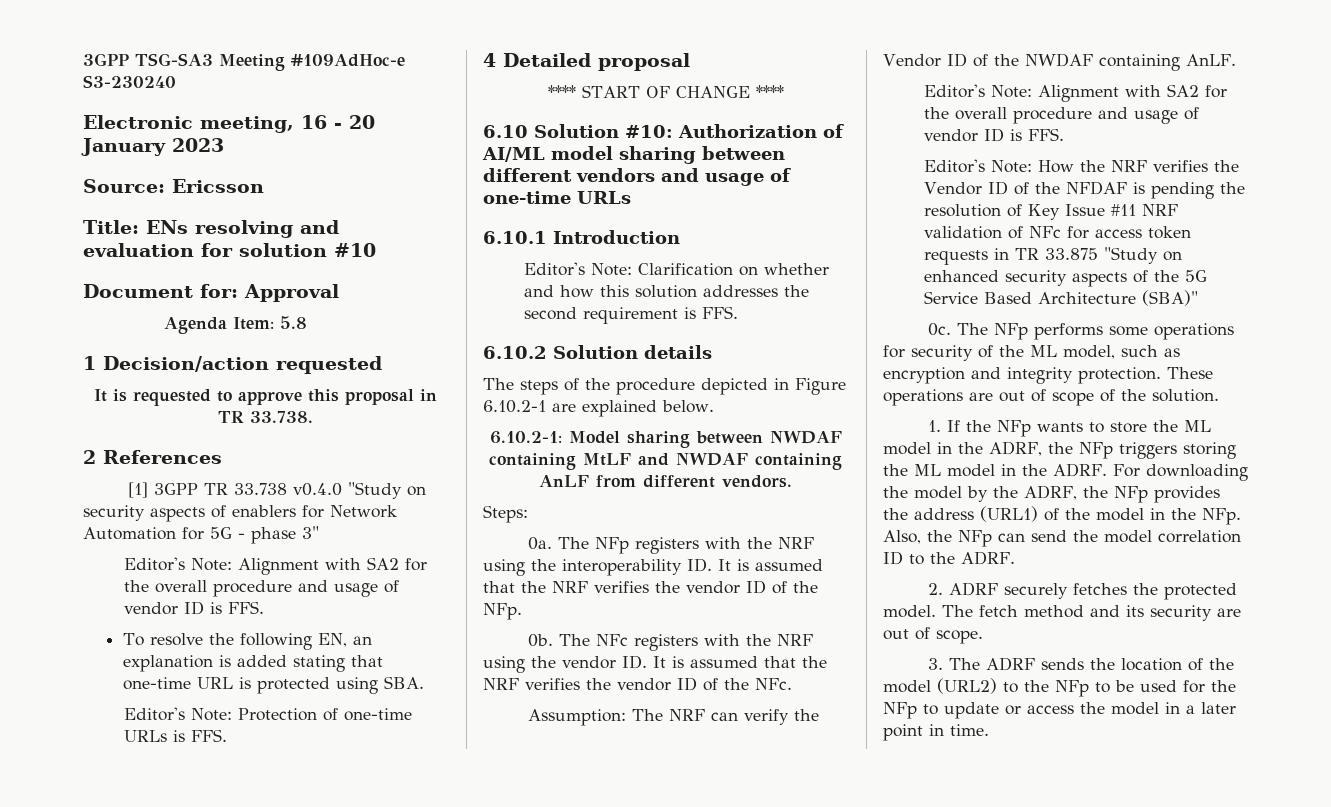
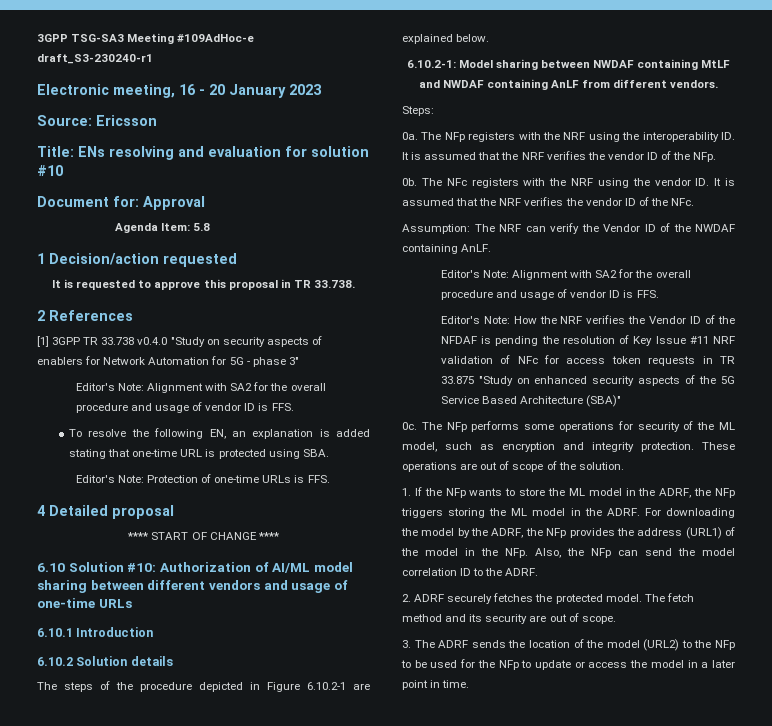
- 3GPP TSG-SA3 Meeting #109AdHoc-e S3-230240
+ 3GPP TSG-SA3 Meeting #109AdHoc-e draft_S3-230240-r1
- Editor's Note: Clarification on whether and how this solution addresses the second requirement is FFS.

